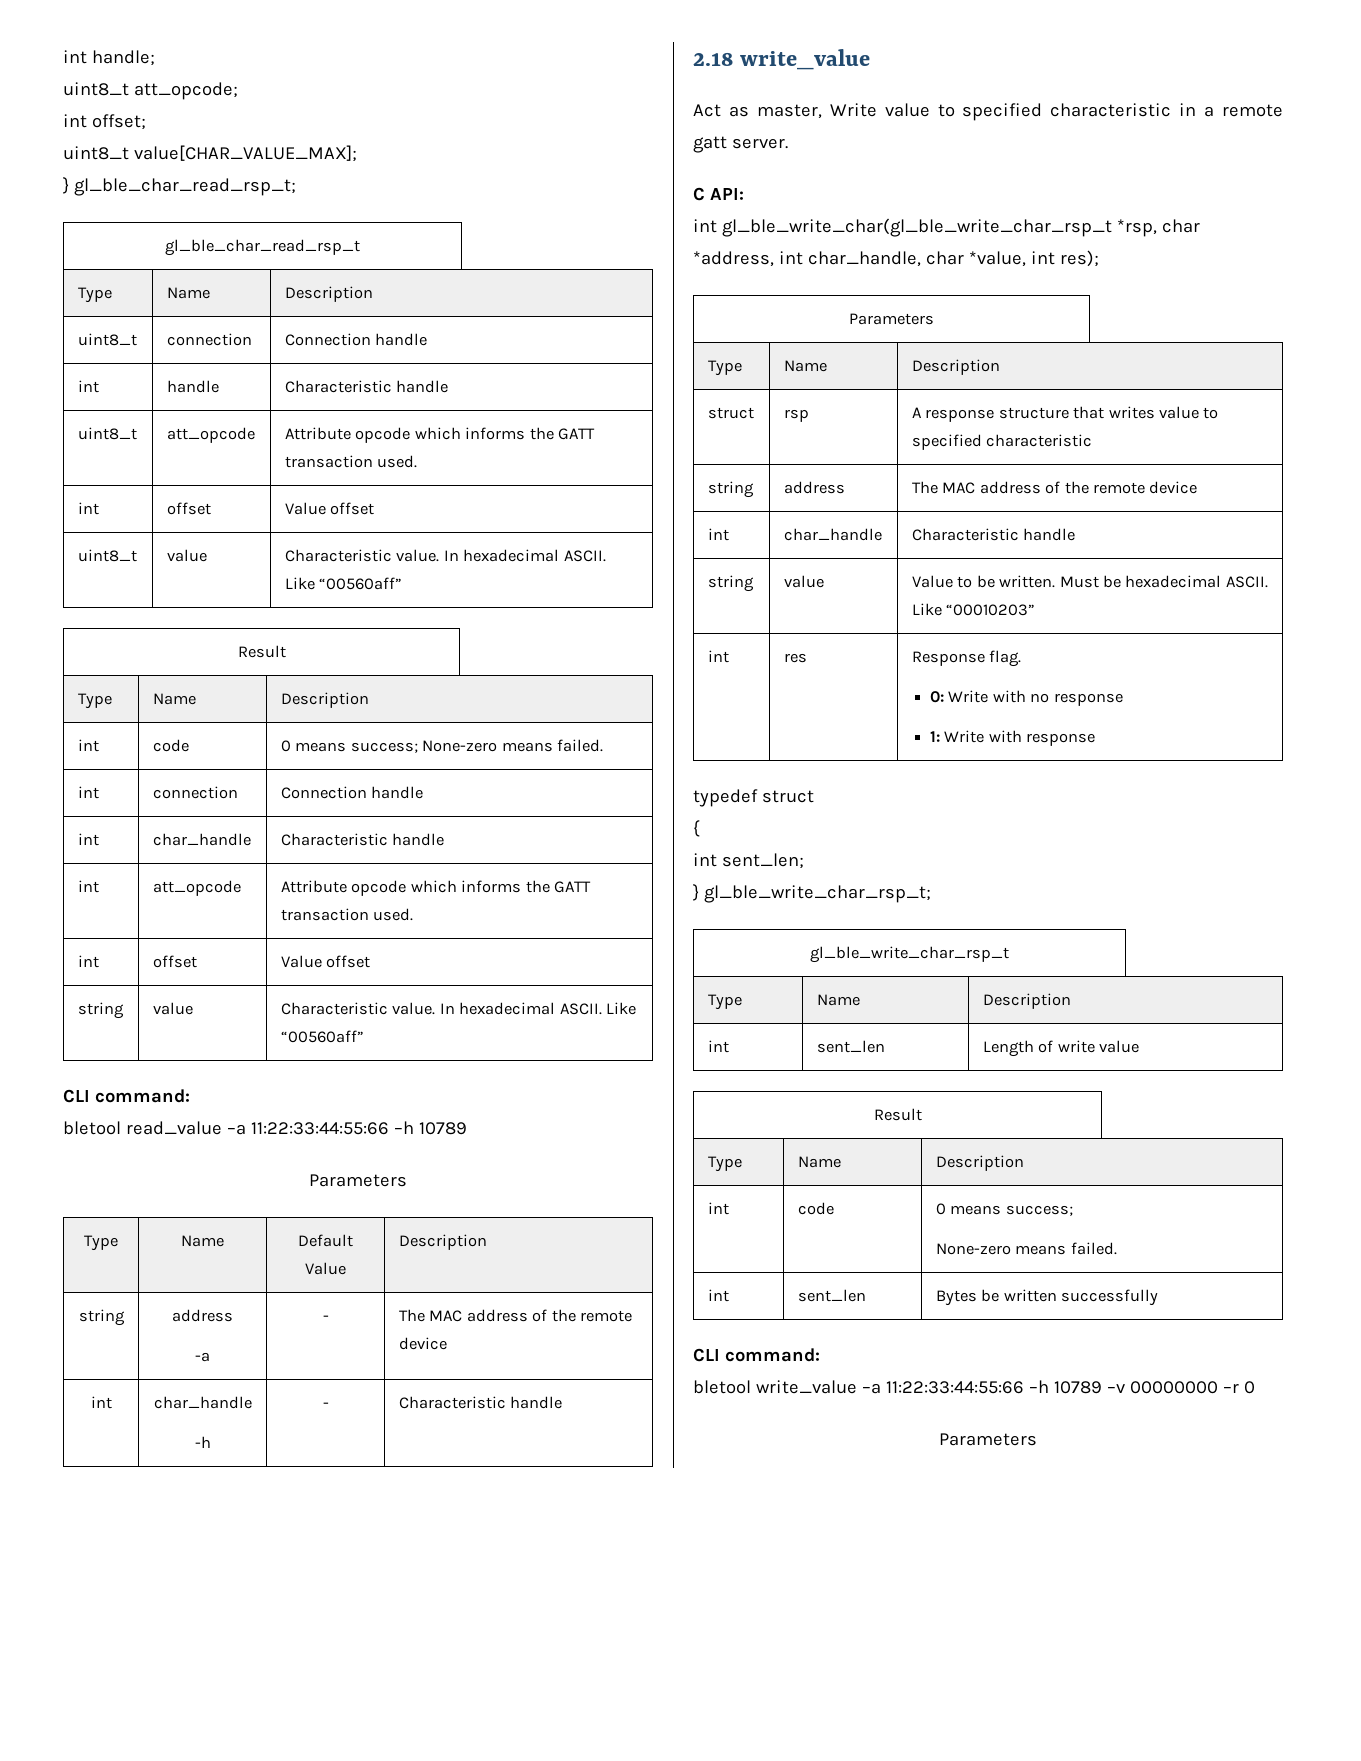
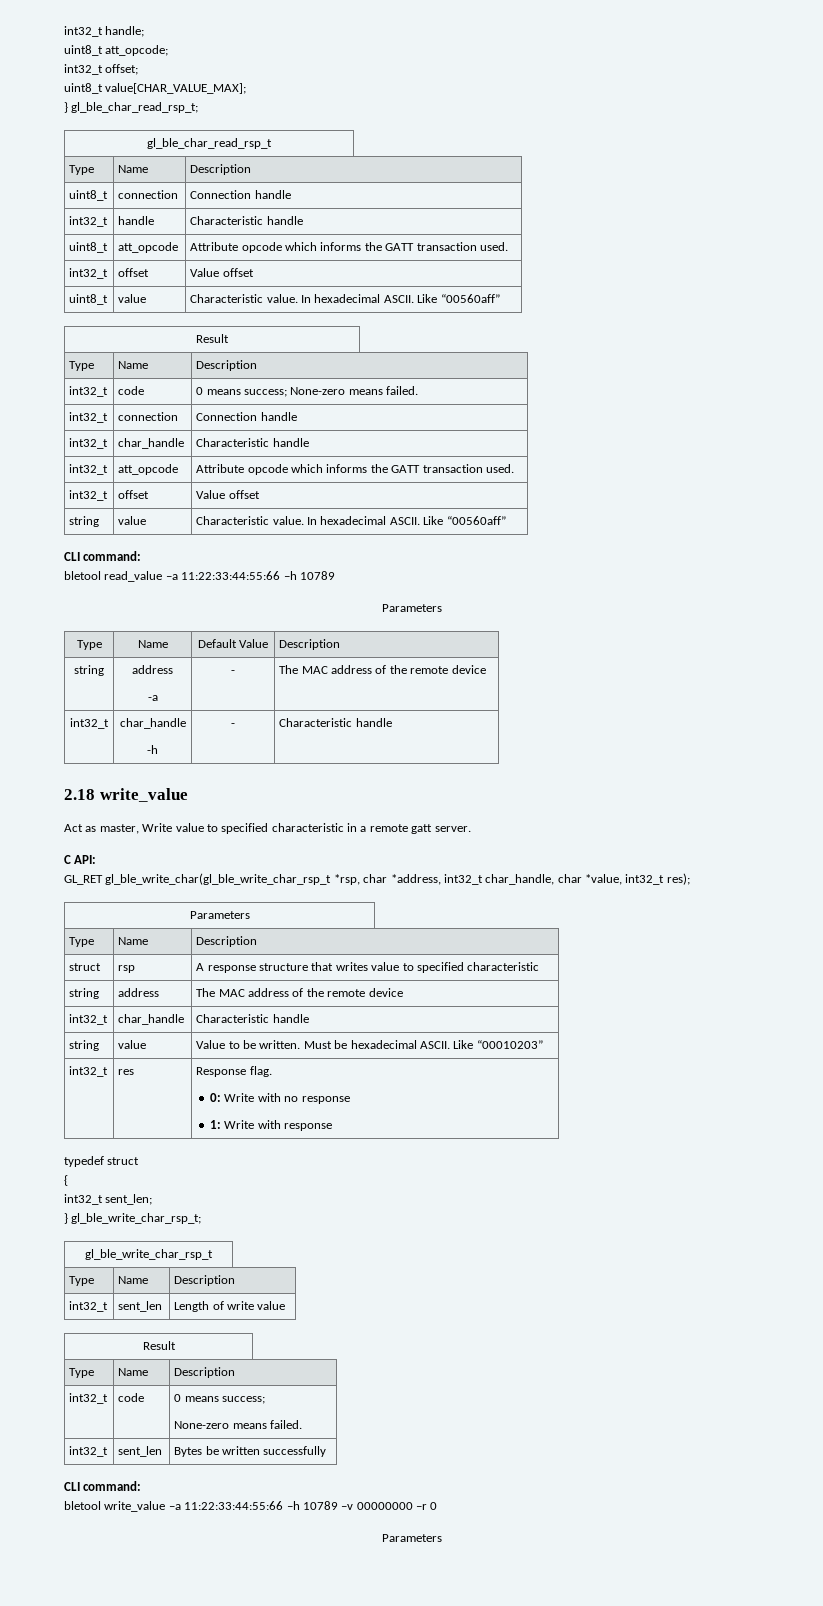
- int handle;
+ int32_t handle;
- int offset;
+ int32_t offset;
- int | handle | Characteristic handle
+ int32_t | handle | Characteristic handle
  uint8_t | att_opcode | Attribute opcode which informs the GATT transaction used.
- int | offset | Value offset
+ int32_t | offset | Value offset
- int | code | 0 means success; None-zero means failed.
+ int32_t | code | 0 means success; None-zero means failed.
- int | connection | Connection handle
- int | char_handle | Characteristic handle
- int | att_opcode | Attribute opcode which informs the GATT transaction used.
- int | offset | Value offset
+ int32_t | connection | Connection handle
+ int32_t | char_handle | Characteristic handle
+ int32_t | att_opcode | Attribute opcode which informs the GATT transaction used.
+ int32_t | offset | Value offset
  Type | Name | Default Value | Description
  string | address
  -a | - | The MAC address of the remote device
- int | char_handle
+ int32_t | char_handle
- int gl_ble_write_char(gl_ble_write_char_rsp_t *rsp, char *address, int char_handle, char *value, int res);
+ GL_RET gl_ble_write_char(gl_ble_write_char_rsp_t *rsp, char *address, int32_t char_handle, char *value, int32_t res);
  string | address | The MAC address of the remote device
- int | char_handle | Characteristic handle
+ int32_t | char_handle | Characteristic handle
- int | res | Response flag.
+ int32_t | res | Response flag.
- int sent_len;
+ int32_t sent_len;
- int | sent_len | Length of write value
+ int32_t | sent_len | Length of write value
  Result
  Type | Name | Description
- int | code | 0 means success;
+ int32_t | code | 0 means success;
- int | sent_len | Bytes be written successfully
+ int32_t | sent_len | Bytes be written successfully

